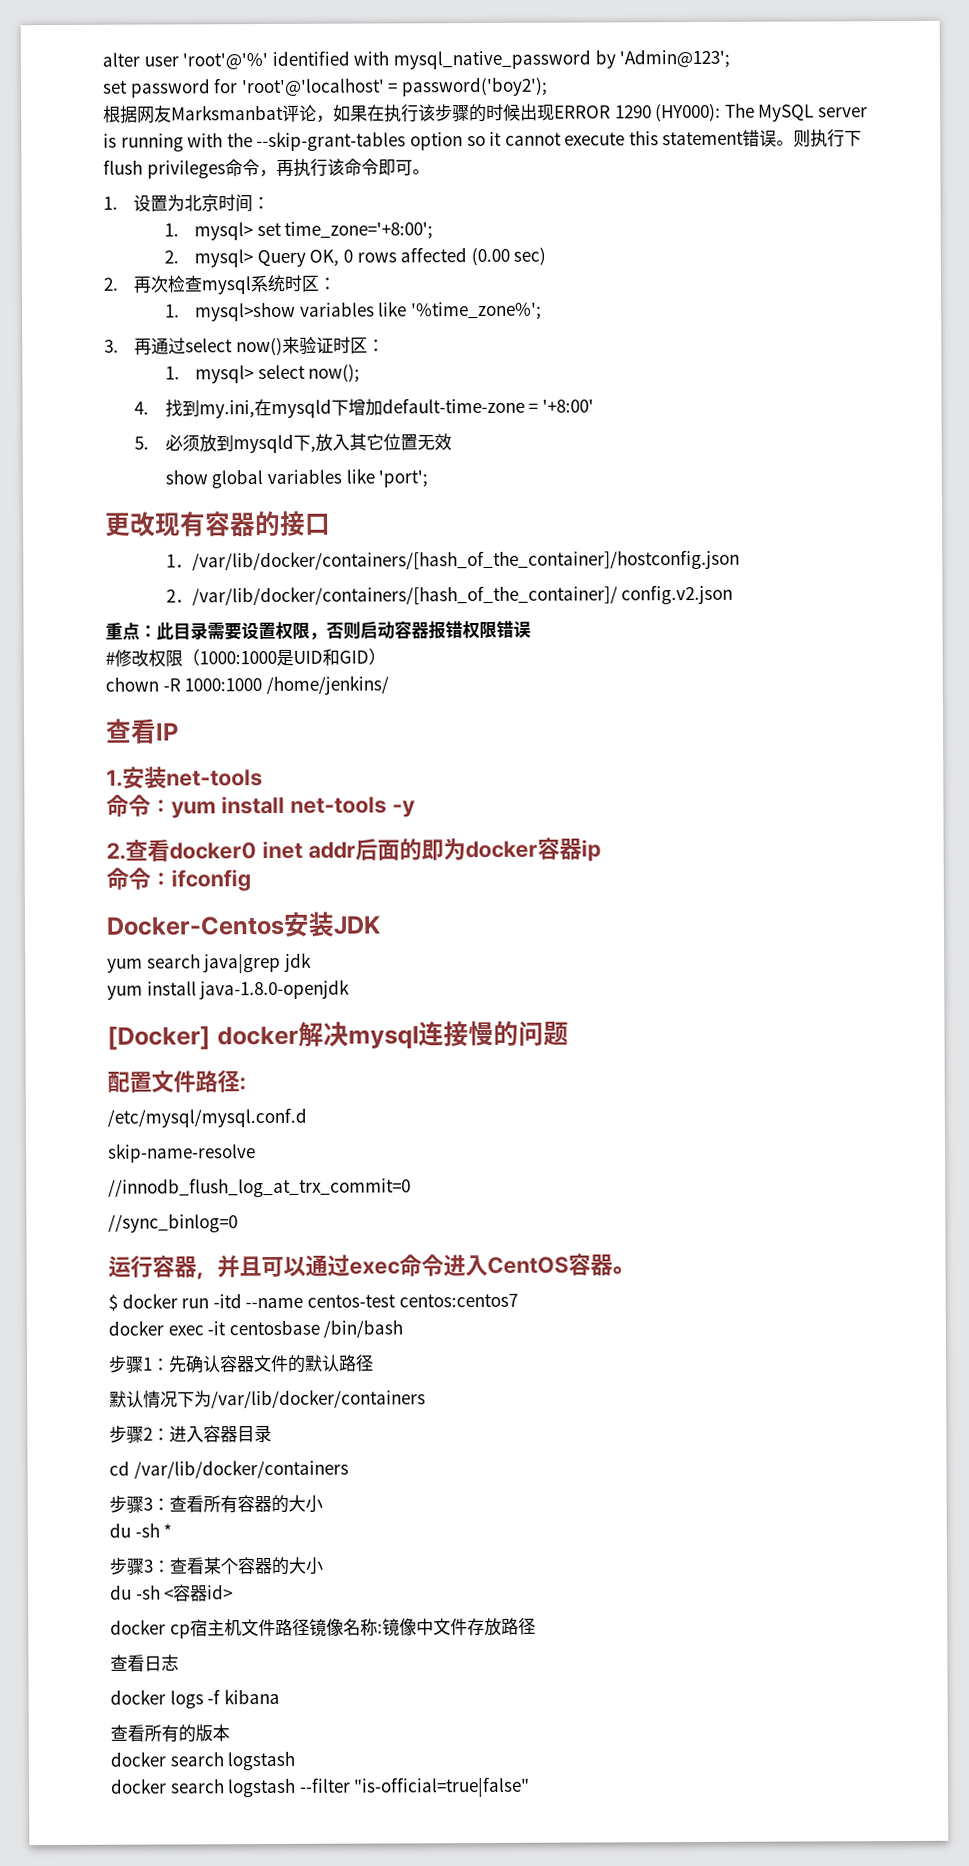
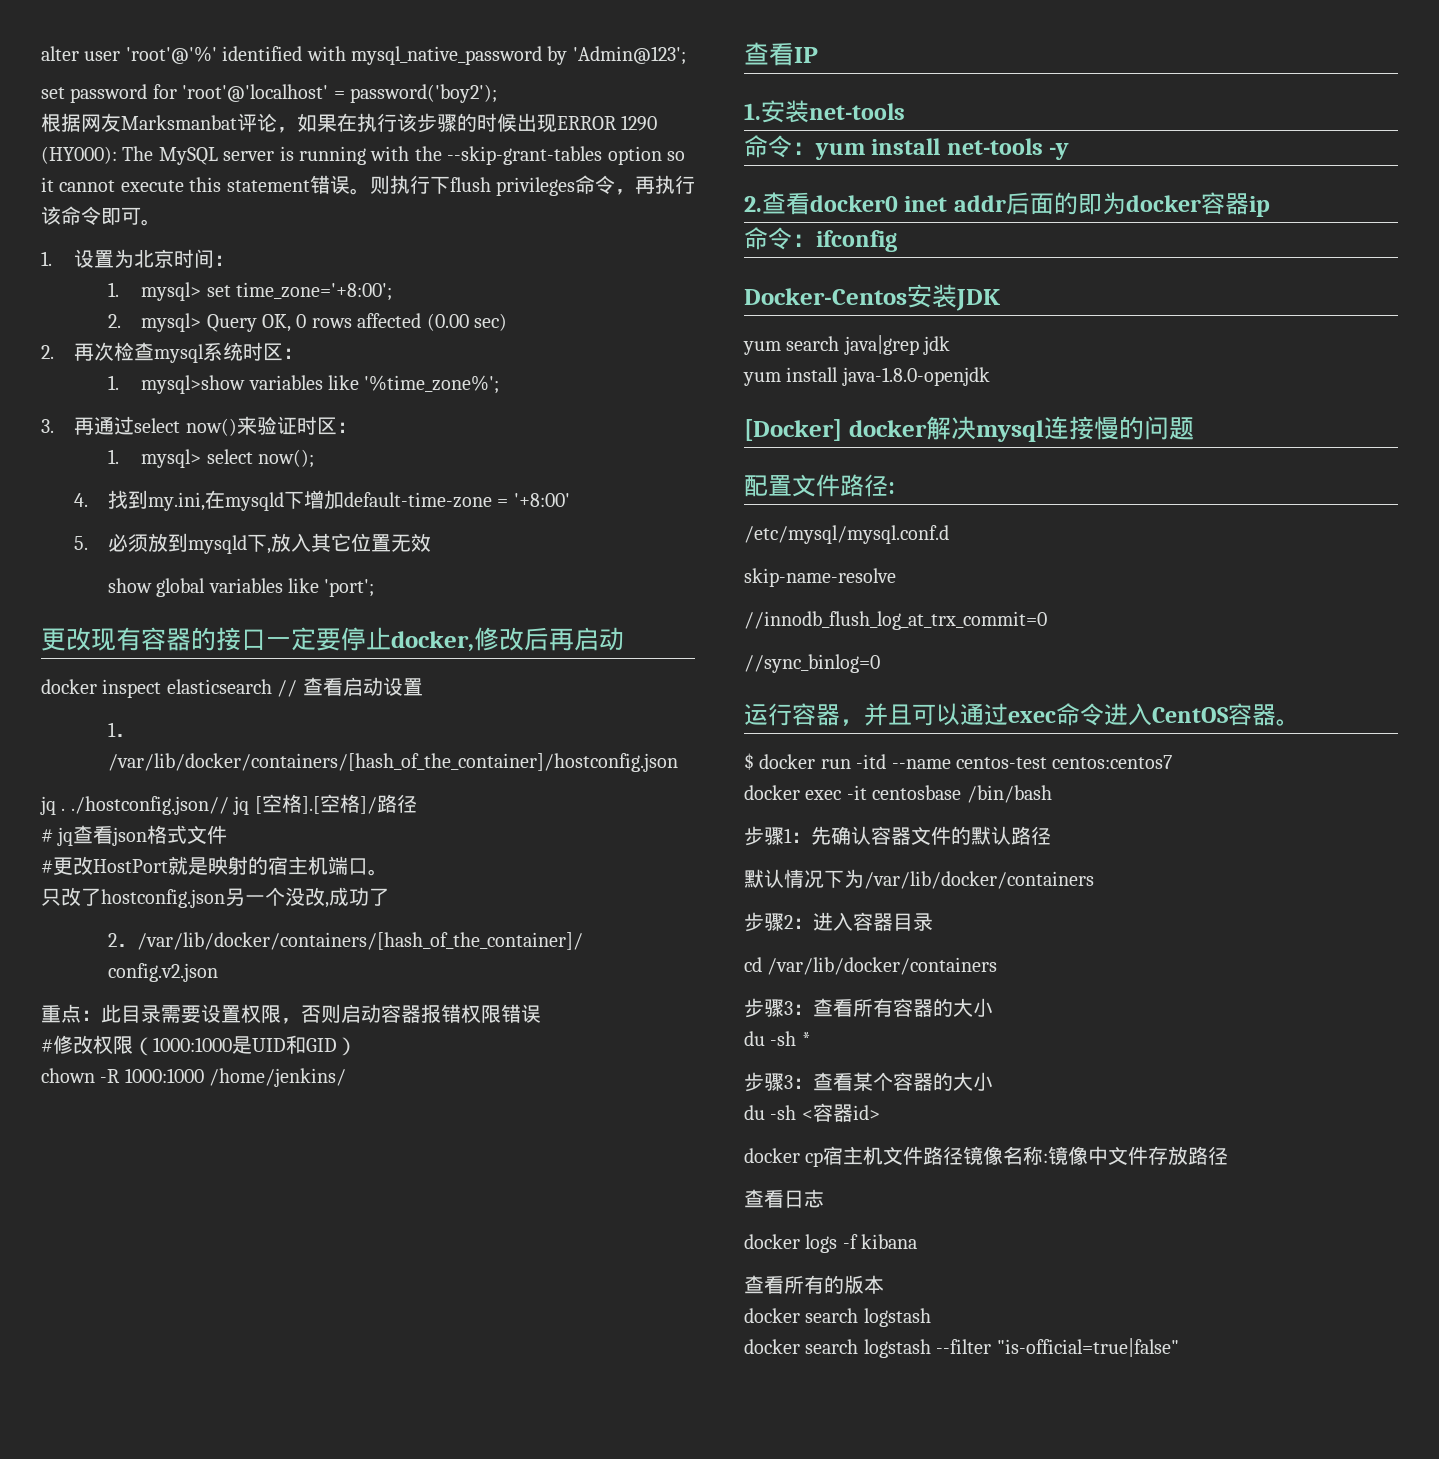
- 更改现有容器的接口
+ 更改现有容器的接口一定要停止docker,修改后再启动
+ docker inspect elasticsearch // 查看启动设置
  1．/var/lib/docker/containers/[hash_of_the_container]/hostconfig.json
+ jq . ./hostconfig.json// jq [空格].[空格]/路径
+ # jq查看json格式文件
+ #更改HostPort就是映射的宿主机端口。
+ 只改了hostconfig.json另一个没改,成功了

